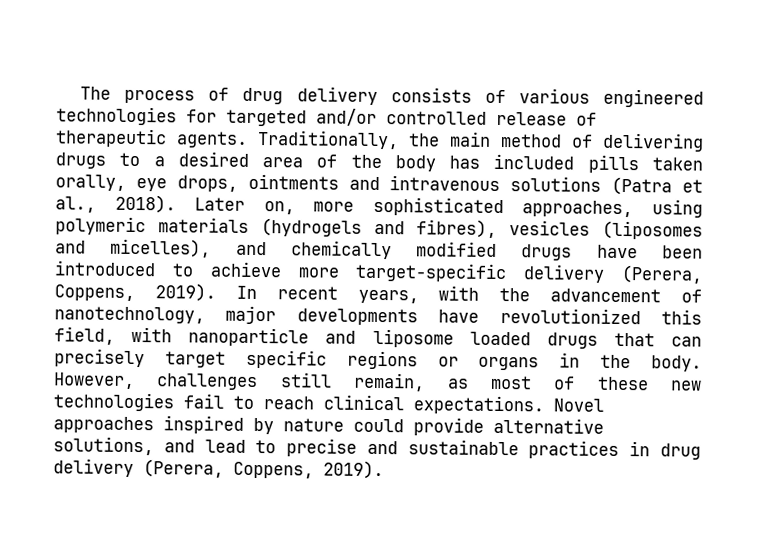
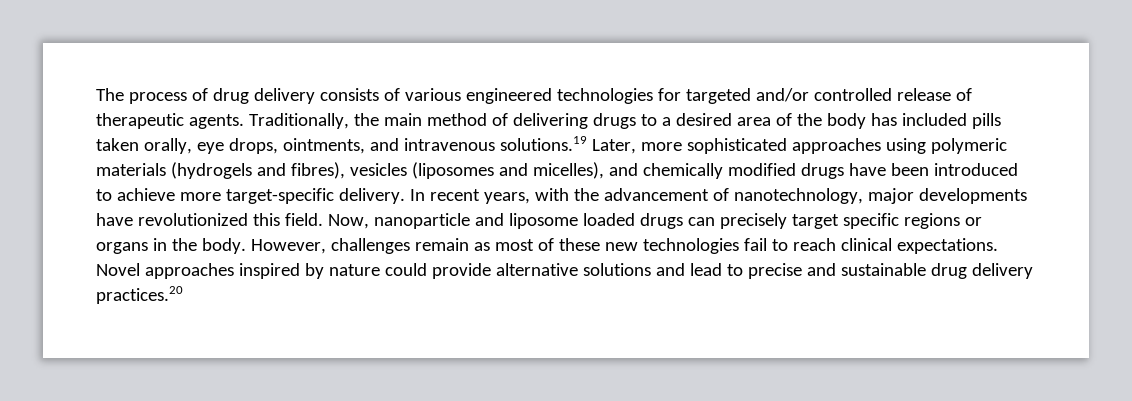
- Traditionally, the main method of delivering drugs to a desired area of the body has included pills taken orally, eye drops, ointments and intravenous solutions (Patra et al., 2018). Later on, more sophisticated approaches, using polymeric materials (hydrogels and fibres), vesicles (liposomes and micelles), and chemically modified drugs have been introduced to achieve more target-specific delivery (Perera, Coppens, 2019).
+ Traditionally, the main method of delivering drugs to a desired area of the body has included pills taken orally, eye drops, ointments, and intravenous solutions.19 Later, more sophisticated approaches using polymeric materials (hydrogels and fibres), vesicles (liposomes and micelles), and chemically modified drugs have been introduced to achieve more target-specific delivery.
- In recent years, with the advancement of nanotechnology, major developments have revolutionized this field, with nanoparticle and liposome loaded drugs that can precisely target specific regions or organs in the body.
+ In recent years, with the advancement of nanotechnology, major developments have revolutionized this field. Now, nanoparticle and liposome loaded drugs can precisely target specific regions or organs in the body.
- However, challenges still remain, as most of these new technologies fail to reach clinical expectations.
+ However, challenges remain as most of these new technologies fail to reach clinical expectations.
- Novel approaches inspired by nature could provide alternative solutions, and lead to precise and sustainable practices in drug delivery (Perera, Coppens, 2019).
+ Novel approaches inspired by nature could provide alternative solutions and lead to precise and sustainable drug delivery practices.20

